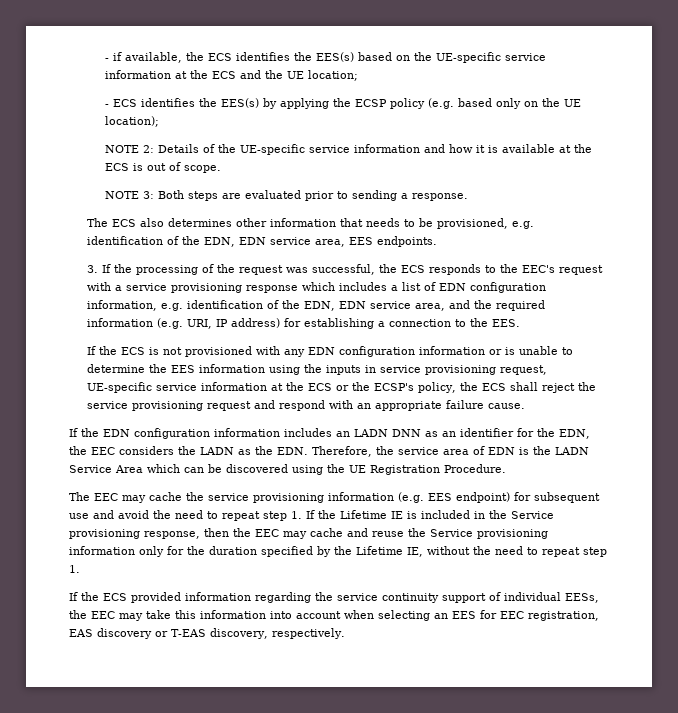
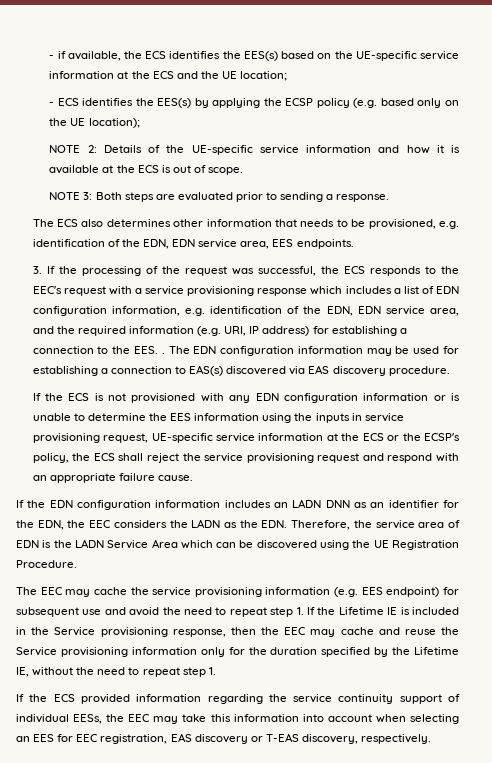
- 3. If the processing of the request was successful, the ECS responds to the EEC's request with a service provisioning response which includes a list of EDN configuration information, e.g. identification of the EDN, EDN service area, and the required information (e.g. URI, IP address) for establishing a connection to the EES.
+ 3. If the processing of the request was successful, the ECS responds to the EEC's request with a service provisioning response which includes a list of EDN configuration information, e.g. identification of the EDN, EDN service area, and the required information (e.g. URI, IP address) for establishing a connection to the EES. . The EDN configuration information may be used for establishing a connection to EAS(s) discovered via EAS discovery procedure.

